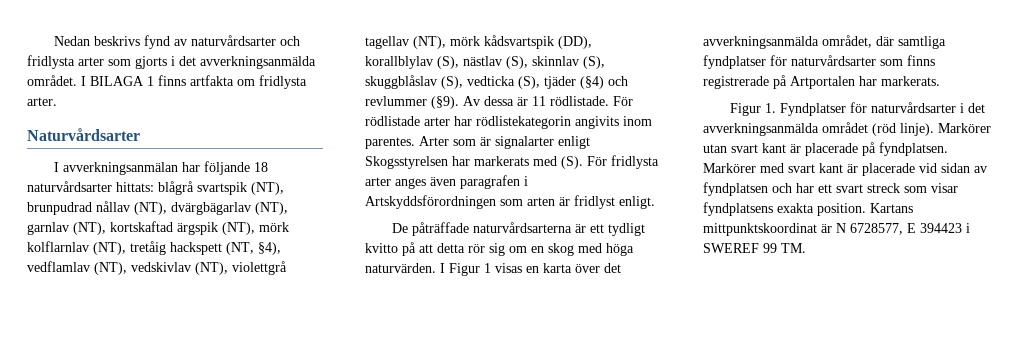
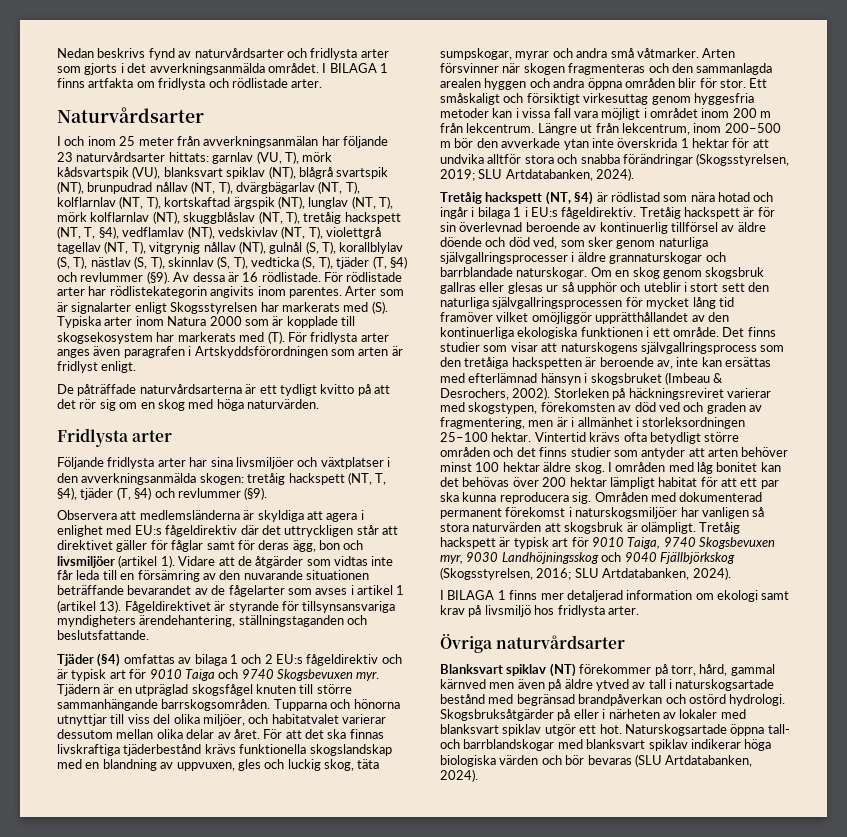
- I BILAGA 1 finns artfakta om fridlysta arter.
+ I BILAGA 1 finns artfakta om fridlysta och rödlistade arter.
- I avverkningsanmälan har följande 18 naturvårdsarter hittats: blågrå svartspik (NT), brunpudrad nållav (NT), dvärgbägarlav (NT), garnlav (NT), kortskaftad ärgspik (NT), mörk kolflarnlav (NT), tretåig hackspett (NT, §4), vedflamlav (NT), vedskivlav (NT), violettgrå tagellav (NT), mörk kådsvartspik (DD), korallblylav (S), nästlav (S), skinnlav (S), skuggblåslav (S), vedticka (S), tjäder (§4) och revlummer (§9).
+ I och inom 25 meter från avverkningsanmälan har följande 23 naturvårdsarter hittats: garnlav (VU, T), mörk kådsvartspik (VU), blanksvart spiklav (NT), blågrå svartspik (NT), brunpudrad nållav (NT, T), dvärgbägarlav (NT, T), kolflarnlav (NT, T), kortskaftad ärgspik (NT), lunglav (NT, T), mörk kolflarnlav (NT), skuggblåslav (NT, T), tretåig hackspett (NT, T, §4), vedflamlav (NT), vedskivlav (NT, T), violettgrå tagellav (NT, T), vitgrynig nållav (NT), gulnål (S, T), korallblylav (S, T), nästlav (S, T), skinnlav (S, T), vedticka (S, T), tjäder (T, §4) och revlummer (§9).
- Av dessa är 11 rödlistade.
+ Av dessa är 16 rödlistade.
- Arter som är signalarter enligt Skogsstyrelsen har markerats med (S). För fridlysta arter anges även paragrafen i Artskyddsförordningen som arten är fridlyst enligt.
+ Arter som är signalarter enligt Skogsstyrelsen har markerats med (S). Typiska arter inom Natura 2000 som är kopplade till skogsekosystem har markerats med (T). För fridlysta arter anges även paragrafen i Artskyddsförordningen som arten är fridlyst enligt.
- De påträffade naturvårdsarterna är ett tydligt kvitto på att detta rör sig om en skog med höga naturvärden. I Figur 1 visas en karta över det avverkningsanmälda området, där samtliga fyndplatser för naturvårdsarter som finns registrerade på Artportalen har markerats.
- Figur 1. Fyndplatser för naturvårdsarter i det avverkningsanmälda området (röd linje). Markörer utan svart kant är placerade på fyndplatsen. Markörer med svart kant är placerade vid sidan av fyndplatsen och har ett svart streck som visar fyndplatsens exakta position. Kartans mittpunktskoordinat är N 6728577, E 394423 i SWEREF 99 TM.
+ De påträffade naturvårdsarterna är ett tydligt kvitto på att det rör sig om en skog med höga naturvärden.
+ Fridlysta arter
+ Följande fridlysta arter har sina livsmiljöer och växtplatser i den avverkningsanmälda skogen: tretåig hackspett (NT, T, §4), tjäder (T, §4) och revlummer (§9).
+ Observera att medlemsländerna är skyldiga att agera i enlighet med EU:s fågeldirektiv där det uttryckligen står att direktivet gäller för fåglar samt för deras ägg, bon och livsmiljöer (artikel 1). Vidare att de åtgärder som vidtas inte får leda till en försämring av den nuvarande situationen beträffande bevarandet av de fågelarter som avses i artikel 1 (artikel 13). Fågeldirektivet är styrande för tillsynsansvariga myndigheters ärendehantering, ställningstaganden och beslutsfattande.
+ Tjäder (§4) omfattas av bilaga 1 och 2 EU:s fågeldirektiv och är typisk art för 9010 Taiga och 9740 Skogsbevuxen myr. Tjädern är en utpräglad skogsfågel knuten till större sammanhängande barrskogsområden. Tupparna och hönorna utnyttjar till viss del olika miljöer, och habitatvalet varierar dessutom mellan olika delar av året. För att det ska finnas livskraftiga tjäderbestånd krävs funktionella skogslandskap med en blandning av uppvuxen, gles och luckig skog, täta sumpskogar, myrar och andra små våtmarker. Arten försvinner när skogen fragmenteras och den sammanlagda arealen hyggen och andra öppna områden blir för stor. Ett småskaligt och försiktigt virkesuttag genom hyggesfria metoder kan i vissa fall vara möjligt i området inom 200 m från lekcentrum. Längre ut från lekcentrum, inom 200–500 m bör den avverkade ytan inte överskrida 1 hektar för att undvika alltför stora och snabba förändringar (Skogsstyrelsen, 2019; SLU Artdatabanken, 2024).
+ Tretåig hackspett (NT, §4) är rödlistad som nära hotad och ingår i bilaga 1 i EU:s fågeldirektiv. Tretåig hackspett är för sin överlevnad beroende av kontinuerlig tillförsel av äldre döende och död ved, som sker genom naturliga självgallringsprocesser i äldre grannaturskogar och barrblandade naturskogar. Om en skog genom skogsbruk gallras eller glesas ur så upphör och uteblir i stort sett den naturliga självgallringsprocessen för mycket lång tid framöver vilket omöjliggör upprätthållandet av den kontinuerliga ekologiska funktionen i ett område. Det finns studier som visar att naturskogens självgallringsprocess som den tretåiga hackspetten är beroende av, inte kan ersättas med efterlämnad hänsyn i skogsbruket (Imbeau & Desrochers, 2002). Storleken på häckningsreviret varierar med skogstypen, förekomsten av död ved och graden av fragmentering, men är i allmänhet i storleksordningen 25–100 hektar. Vintertid krävs ofta betydligt större områden och det finns studier som antyder att arten behöver minst 100 hektar äldre skog. I områden med låg bonitet kan det behövas över 200 hektar lämpligt habitat för att ett par ska kunna reproducera sig. Områden med dokumenterad permanent förekomst i naturskogsmiljöer har vanligen så stora naturvärden att skogsbruk är olämpligt. Tretåig hackspett är typisk art för 9010 Taiga, 9740 Skogsbevuxen myr, 9030 Landhöjningsskog och 9040 Fjällbjörkskog (Skogsstyrelsen, 2016; SLU Artdatabanken, 2024).
+ I BILAGA 1 finns mer detaljerad information om ekologi samt krav på livsmiljö hos fridlysta arter.
+ Övriga naturvårdsarter
+ Blanksvart spiklav (NT) förekommer på torr, hård, gammal kärnved men även på äldre ytved av tall i naturskogsartade bestånd med begränsad brandpåverkan och ostörd hydrologi. Skogsbruksåtgärder på eller i närheten av lokaler med blanksvart spiklav utgör ett hot. Naturskogsartade öppna tall- och barrblandskogar med blanksvart spiklav indikerar höga biologiska värden och bör bevaras (SLU Artdatabanken, 2024).

